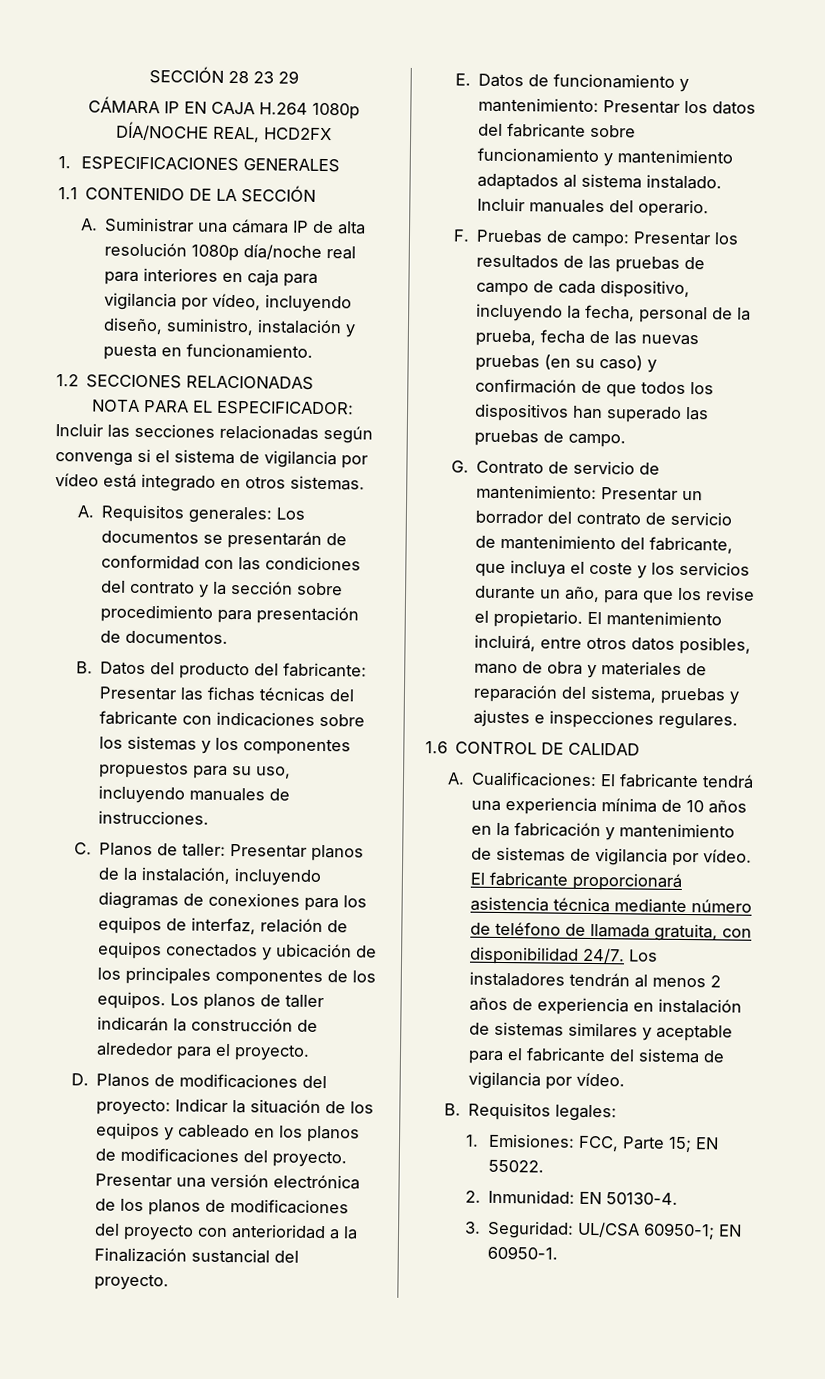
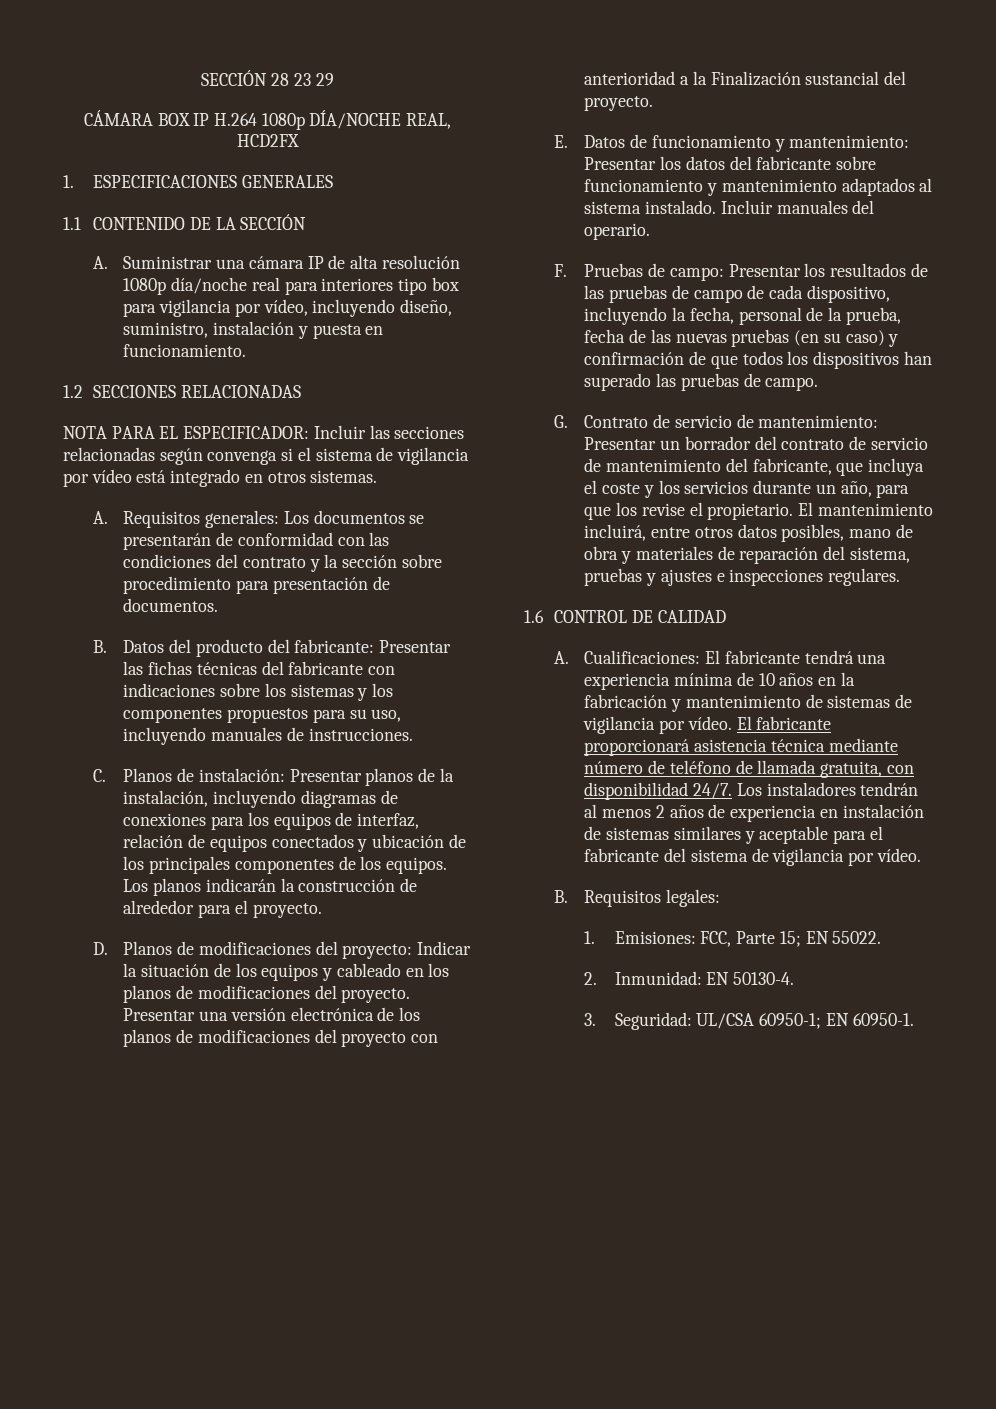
- CÁMARA IP EN CAJA H.264 1080p DÍA/NOCHE REAL, HCD2FX
+ CÁMARA BOX IP H.264 1080p DÍA/NOCHE REAL, HCD2FX
- A. Suministrar una cámara IP de alta resolución 1080p día/noche real para interiores en caja para vigilancia por vídeo, incluyendo diseño, suministro, instalación y puesta en funcionamiento.
+ A. Suministrar una cámara IP de alta resolución 1080p día/noche real para interiores tipo box para vigilancia por vídeo, incluyendo diseño, suministro, instalación y puesta en funcionamiento.
- C. Planos de taller: Presentar planos de la instalación, incluyendo diagramas de conexiones para los equipos de interfaz, relación de equipos conectados y ubicación de los principales componentes de los equipos.
+ C. Planos de instalación: Presentar planos de la instalación, incluyendo diagramas de conexiones para los equipos de interfaz, relación de equipos conectados y ubicación de los principales componentes de los equipos.
- Los planos de taller indicarán la construcción de alrededor para el proyecto.
+ Los planos indicarán la construcción de alrededor para el proyecto.

